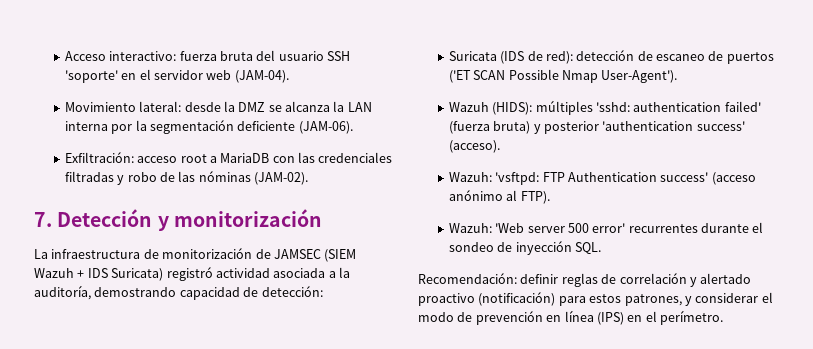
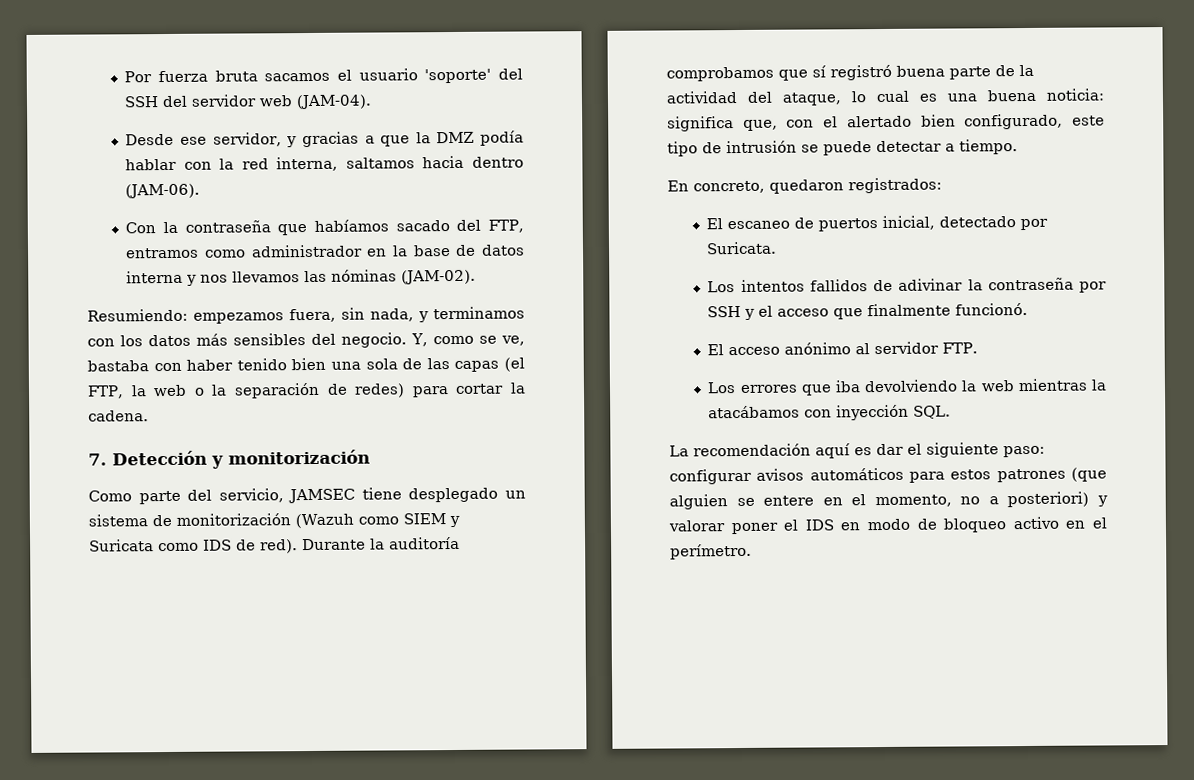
- Acceso interactivo: fuerza bruta del usuario SSH 'soporte' en el servidor web (JAM-04).
- Movimiento lateral: desde la DMZ se alcanza la LAN interna por la segmentación deficiente (JAM-06).
- Exfiltración: acceso root a MariaDB con las credenciales filtradas y robo de las nóminas (JAM-02).
+ Por fuerza bruta sacamos el usuario 'soporte' del SSH del servidor web (JAM-04).
+ Desde ese servidor, y gracias a que la DMZ podía hablar con la red interna, saltamos hacia dentro (JAM-06).
+ Con la contraseña que habíamos sacado del FTP, entramos como administrador en la base de datos interna y nos llevamos las nóminas (JAM-02).
+ Resumiendo: empezamos fuera, sin nada, y terminamos con los datos más sensibles del negocio. Y, como se ve, bastaba con haber tenido bien una sola de las capas (el FTP, la web o la separación de redes) para cortar la cadena.
  7. Detección y monitorización
- La infraestructura de monitorización de JAMSEC (SIEM Wazuh + IDS Suricata) registró actividad asociada a la auditoría, demostrando capacidad de detección:
- Suricata (IDS de red): detección de escaneo de puertos ('ET SCAN Possible Nmap User-Agent').
- Wazuh (HIDS): múltiples 'sshd: authentication failed' (fuerza bruta) y posterior 'authentication success' (acceso).
- Wazuh: 'vsftpd: FTP Authentication success' (acceso anónimo al FTP).
- Wazuh: 'Web server 500 error' recurrentes durante el sondeo de inyección SQL.
- Recomendación: definir reglas de correlación y alertado proactivo (notificación) para estos patrones, y considerar el modo de prevención en línea (IPS) en el perímetro.
+ Como parte del servicio, JAMSEC tiene desplegado un sistema de monitorización (Wazuh como SIEM y Suricata como IDS de red). Durante la auditoría comprobamos que sí registró buena parte de la actividad del ataque, lo cual es una buena noticia: significa que, con el alertado bien configurado, este tipo de intrusión se puede detectar a tiempo.
+ En concreto, quedaron registrados:
+ El escaneo de puertos inicial, detectado por Suricata.
+ Los intentos fallidos de adivinar la contraseña por SSH y el acceso que finalmente funcionó.
+ El acceso anónimo al servidor FTP.
+ Los errores que iba devolviendo la web mientras la atacábamos con inyección SQL.
+ La recomendación aquí es dar el siguiente paso: configurar avisos automáticos para estos patrones (que alguien se entere en el momento, no a posteriori) y valorar poner el IDS en modo de bloqueo activo en el perímetro.

